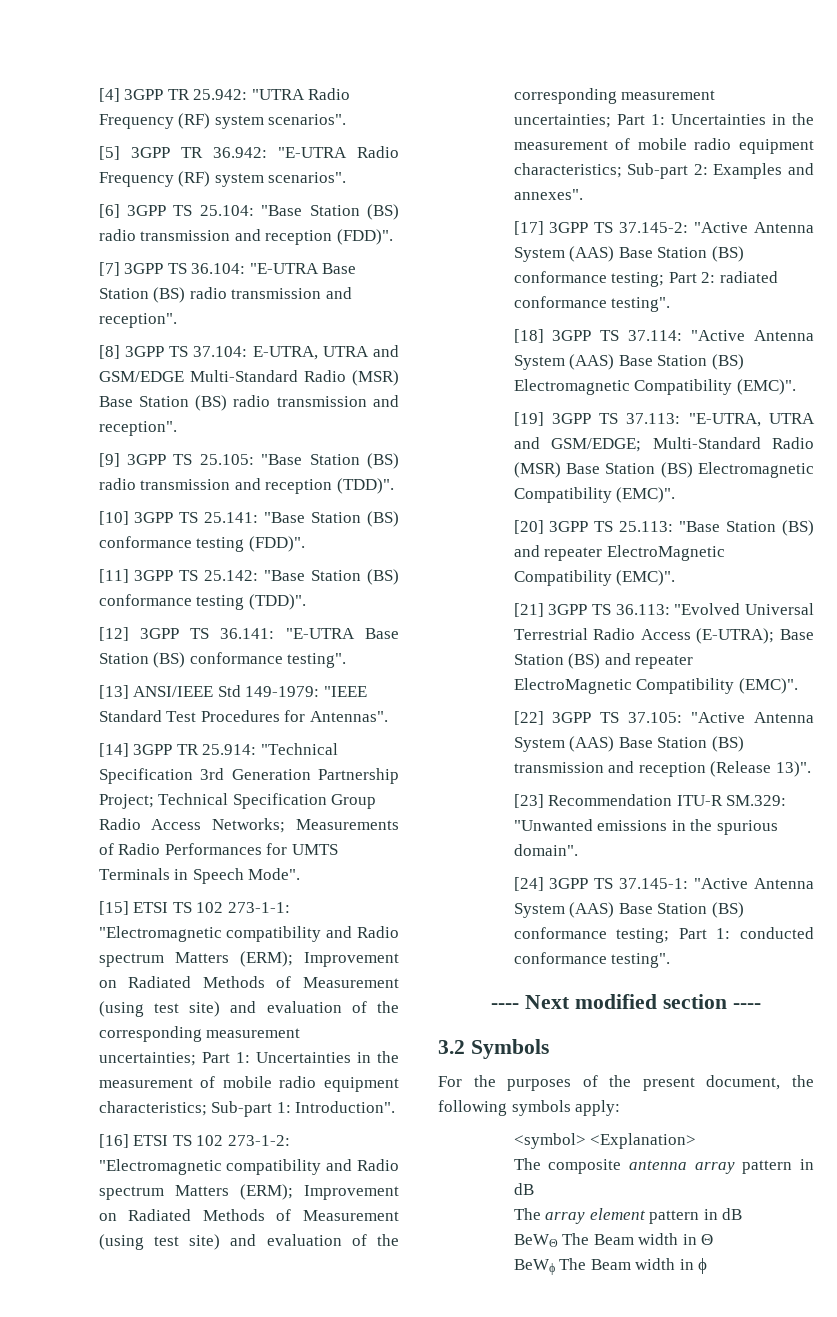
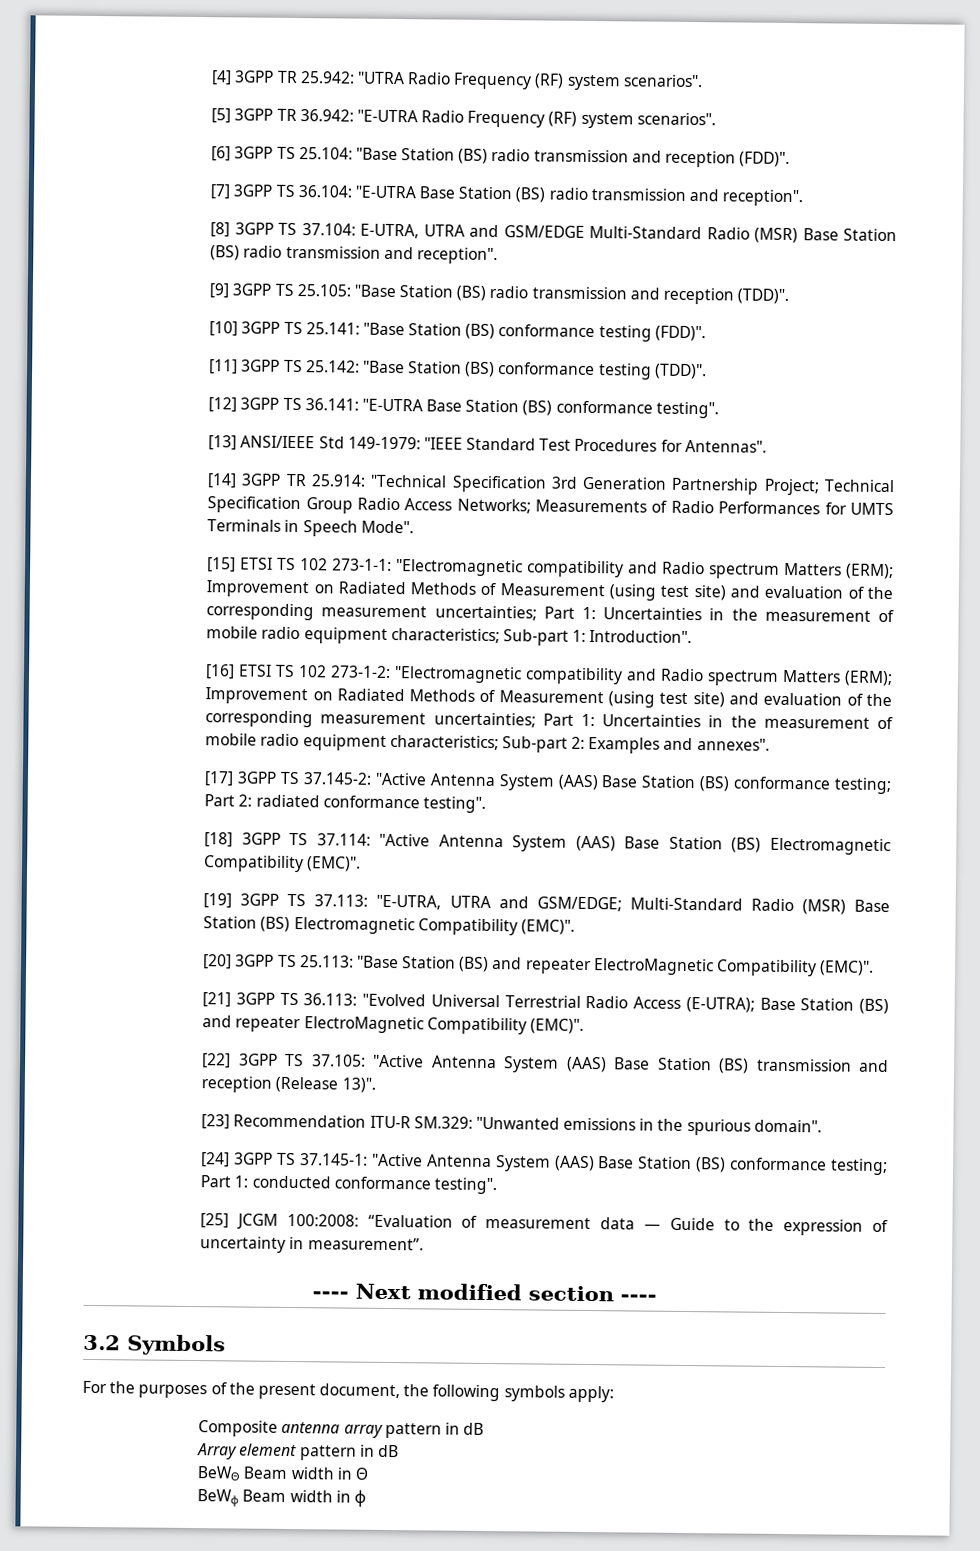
+ [25] JCGM 100:2008: “Evaluation of measurement data — Guide to the expression of uncertainty in measurement”.
- <symbol> <Explanation>
- The composite antenna array pattern in dB
+ Composite antenna array pattern in dB
- The array element pattern in dB
+ Array element pattern in dB
- BeWΘ The Beam width in Θ
+ BeWΘ Beam width in Θ
- BeWϕ The Beam width in ϕ
+ BeWϕ Beam width in ϕ

